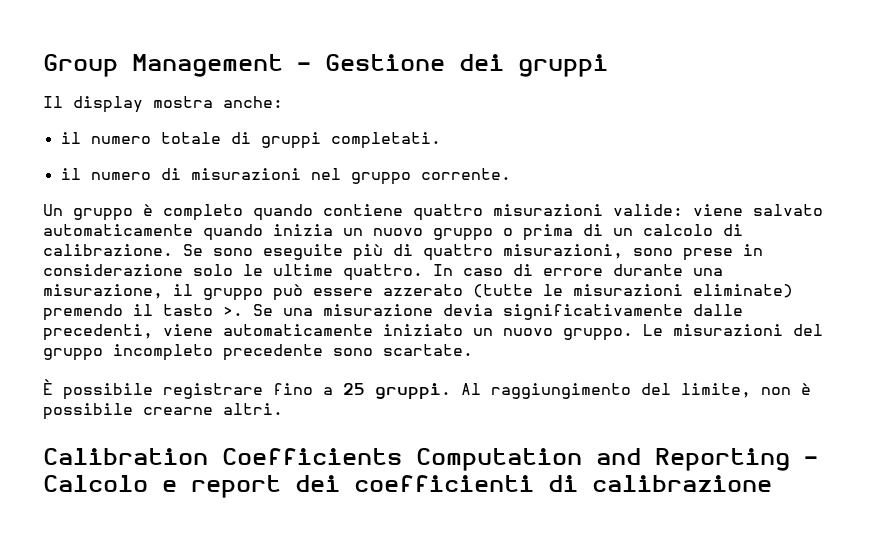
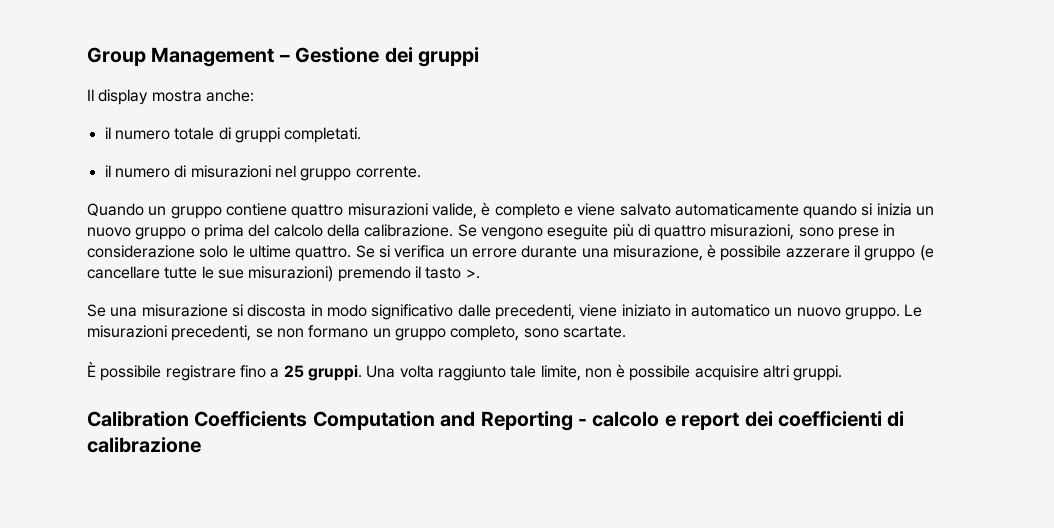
- Un gruppo è completo quando contiene quattro misurazioni valide: viene salvato automaticamente quando inizia un nuovo gruppo o prima di un calcolo di calibrazione.
+ Quando un gruppo contiene quattro misurazioni valide, è completo e viene salvato automaticamente quando si inizia un nuovo gruppo o prima del calcolo della calibrazione.
- Se sono eseguite più di quattro misurazioni, sono prese in considerazione solo le ultime quattro.
+ Se vengono eseguite più di quattro misurazioni, sono prese in considerazione solo le ultime quattro.
- In caso di errore durante una misurazione, il gruppo può essere azzerato (tutte le misurazioni eliminate) premendo il tasto >. Se una misurazione devia significativamente dalle precedenti, viene automaticamente iniziato un nuovo gruppo.
+ Se si verifica un errore durante una misurazione, è possibile azzerare il gruppo (e cancellare tutte le sue misurazioni) premendo il tasto >.
+ Se una misurazione si discosta in modo significativo dalle precedenti, viene iniziato in automatico un nuovo gruppo.
- Le misurazioni del gruppo incompleto precedente sono scartate.
+ Le misurazioni precedenti, se non formano un gruppo completo, sono scartate.
- Al raggiungimento del limite, non è possibile crearne altri.
+ Una volta raggiunto tale limite, non è possibile acquisire altri gruppi.
- Calibration Coefficients Computation and Reporting - Calcolo e report dei coefficienti di calibrazione
+ Calibration Coefficients Computation and Reporting - calcolo e report dei coefficienti di calibrazione

